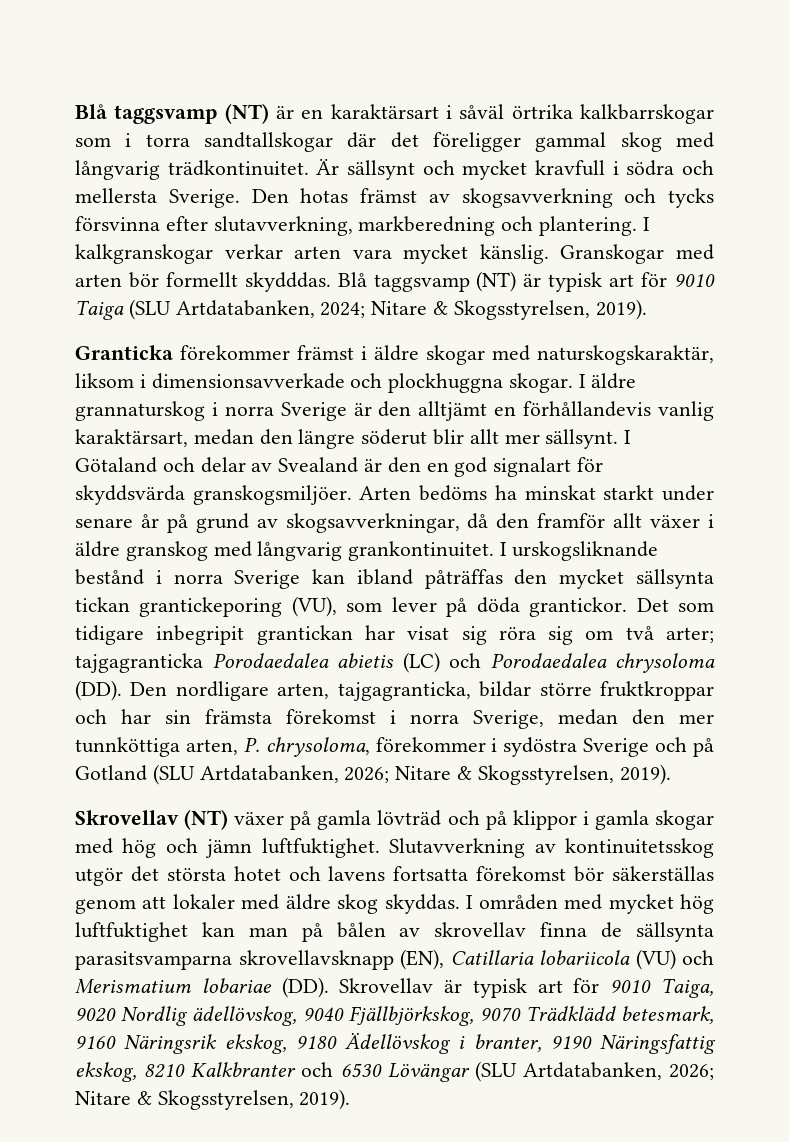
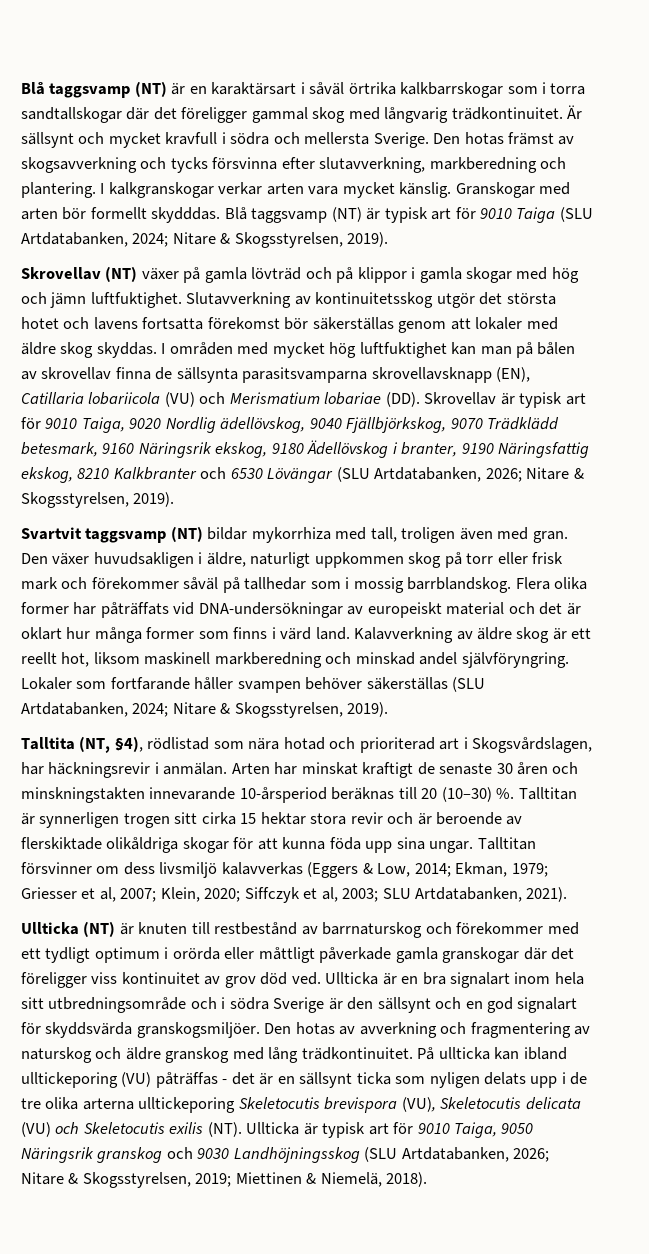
- Granticka förekommer främst i äldre skogar med naturskogskaraktär, liksom i dimensionsavverkade och plockhuggna skogar. I äldre grannaturskog i norra Sverige är den alltjämt en förhållandevis vanlig karaktärsart, medan den längre söderut blir allt mer sällsynt. I Götaland och delar av Svealand är den en god signalart för skyddsvärda granskogsmiljöer. Arten bedöms ha minskat starkt under senare år på grund av skogsavverkningar, då den framför allt växer i äldre granskog med långvarig grankontinuitet. I urskogsliknande bestånd i norra Sverige kan ibland påträffas den mycket sällsynta tickan grantickeporing (VU), som lever på döda grantickor. Det som tidigare inbegripit grantickan har visat sig röra sig om två arter; tajgagranticka Porodaedalea abietis (LC) och Porodaedalea chrysoloma (DD). Den nordligare arten, tajgagranticka, bildar större fruktkroppar och har sin främsta förekomst i norra Sverige, medan den mer tunnköttiga arten, P. chrysoloma, förekommer i sydöstra Sverige och på Gotland (SLU Artdatabanken, 2026; Nitare & Skogsstyrelsen, 2019).
+ Svartvit taggsvamp (NT) bildar mykorrhiza med tall, troligen även med gran. Den växer huvudsakligen i äldre, naturligt uppkommen skog på torr eller frisk mark och förekommer såväl på tallhedar som i mossig barrblandskog. Flera olika former har påträffats vid DNA-undersökningar av europeiskt material och det är oklart hur många former som finns i värd land. Kalavverkning av äldre skog är ett reellt hot, liksom maskinell markberedning och minskad andel självföryngring. Lokaler som fortfarande håller svampen behöver säkerställas (SLU Artdatabanken, 2024; Nitare & Skogsstyrelsen, 2019).
+ Talltita (NT, §4), rödlistad som nära hotad och prioriterad art i Skogsvårdslagen, har häckningsrevir i anmälan. Arten har minskat kraftigt de senaste 30 åren och minskningstakten innevarande 10-årsperiod beräknas till 20 (10–30) %. Talltitan är synnerligen trogen sitt cirka 15 hektar stora revir och är beroende av flerskiktade olikåldriga skogar för att kunna föda upp sina ungar. Talltitan försvinner om dess livsmiljö kalavverkas (Eggers & Low, 2014; Ekman, 1979; Griesser et al, 2007; Klein, 2020; Siffczyk et al, 2003; SLU Artdatabanken, 2021).
+ Ullticka (NT) är knuten till restbestånd av barrnaturskog och förekommer med ett tydligt optimum i orörda eller måttligt påverkade gamla granskogar där det föreligger viss kontinuitet av grov död ved. Ullticka är en bra signalart inom hela sitt utbredningsområde och i södra Sverige är den sällsynt och en god signalart för skyddsvärda granskogsmiljöer. Den hotas av avverkning och fragmentering av naturskog och äldre granskog med lång trädkontinuitet. På ullticka kan ibland ulltickeporing (VU) påträffas - det är en sällsynt ticka som nyligen delats upp i de tre olika arterna ulltickeporing Skeletocutis brevispora (VU), Skeletocutis delicata (VU) och Skeletocutis exilis (NT). Ullticka är typisk art för 9010 Taiga, 9050 Näringsrik granskog och 9030 Landhöjningsskog (SLU Artdatabanken, 2026; Nitare & Skogsstyrelsen, 2019; Miettinen & Niemelä, 2018).

